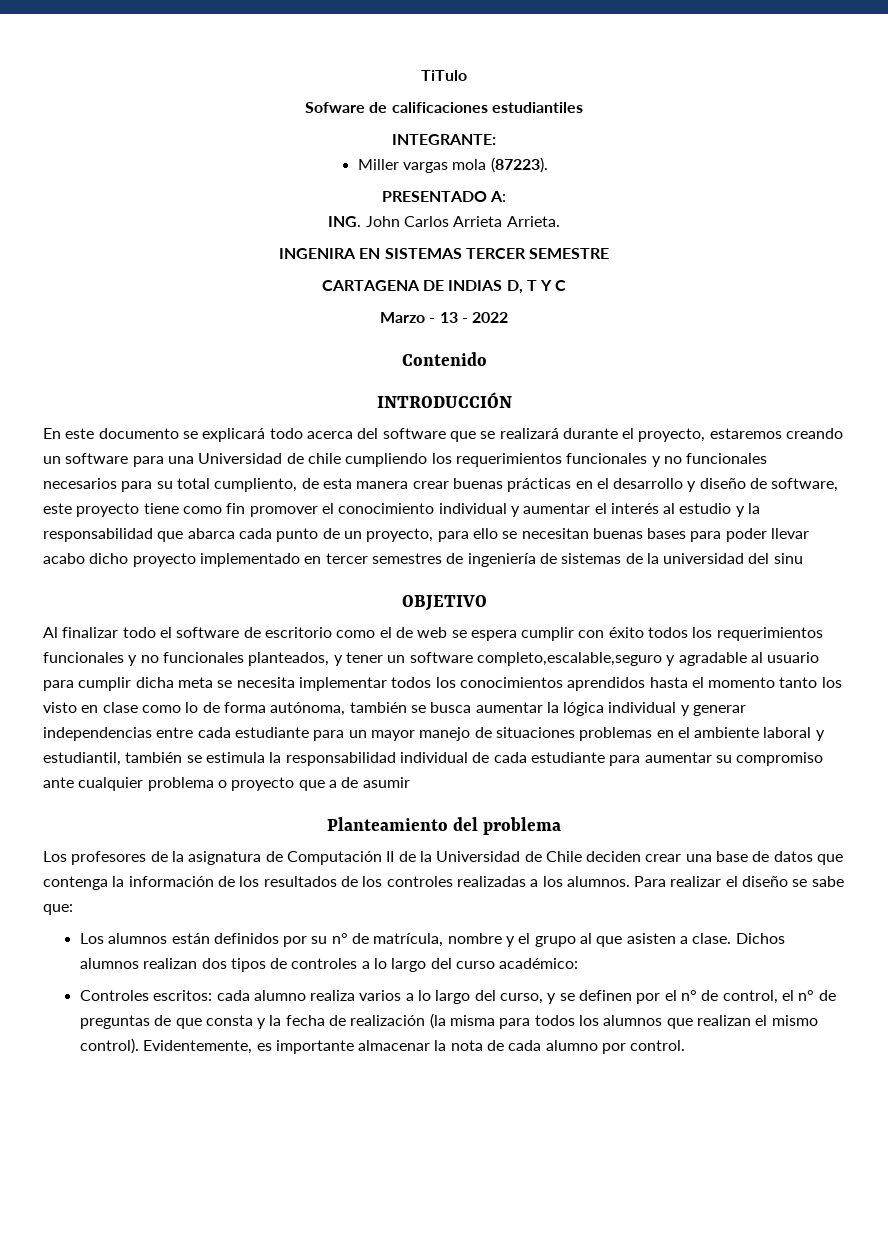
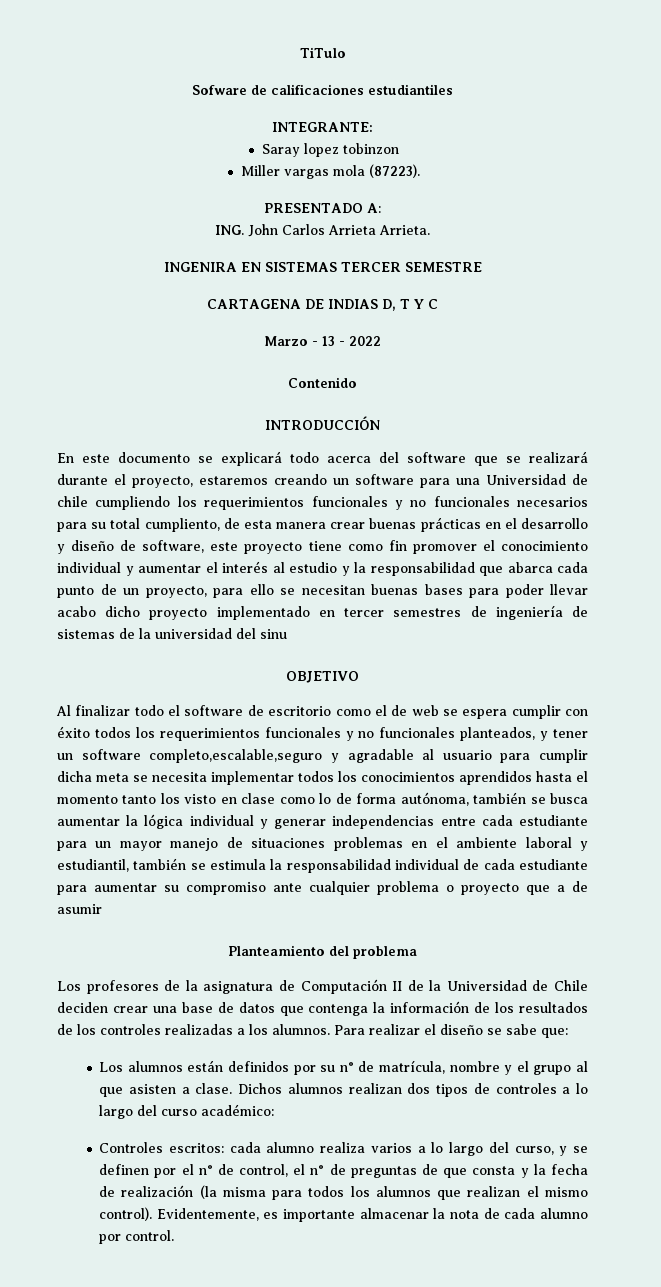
+ Saray lopez tobinzon

